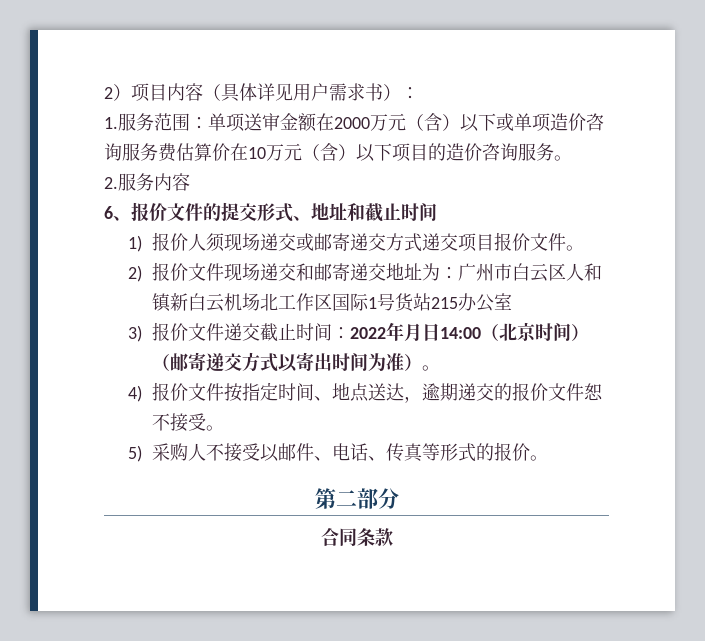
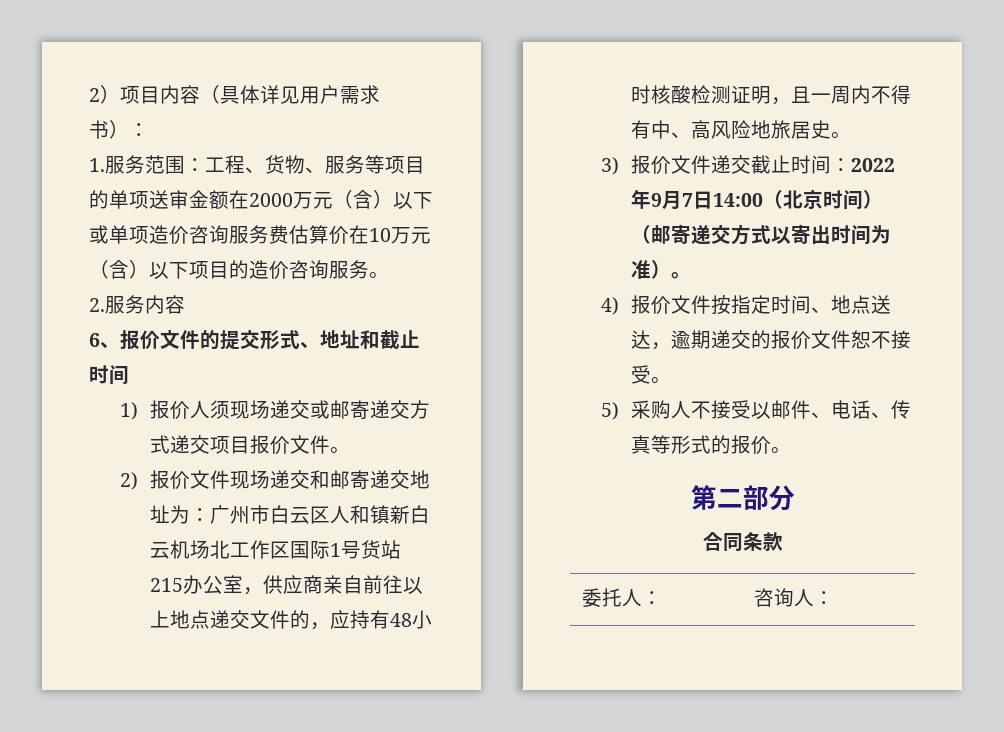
- 1.服务范围：单项送审金额在2000万元（含）以下或单项造价咨询服务费估算价在10万元（含）以下项目的造价咨询服务。
+ 1.服务范围：工程、货物、服务等项目的单项送审金额在2000万元（含）以下或单项造价咨询服务费估算价在10万元（含）以下项目的造价咨询服务。
- 2)报价文件现场递交和邮寄递交地址为：广州市白云区人和镇新白云机场北工作区国际1号货站215办公室
+ 2)报价文件现场递交和邮寄递交地址为：广州市白云区人和镇新白云机场北工作区国际1号货站215办公室，供应商亲自前往以上地点递交文件的，应持有48小时核酸检测证明，且一周内不得有中、高风险地旅居史。
- 3)报价文件递交截止时间：2022年月日14:00（北京时间）（邮寄递交方式以寄出时间为准）。
+ 3)报价文件递交截止时间：2022年9月7日14:00（北京时间）（邮寄递交方式以寄出时间为准）。
+ 委托人： | 咨询人：

